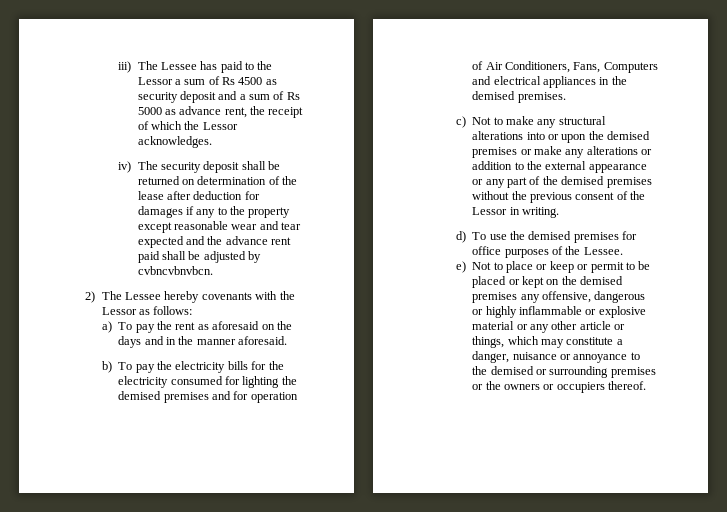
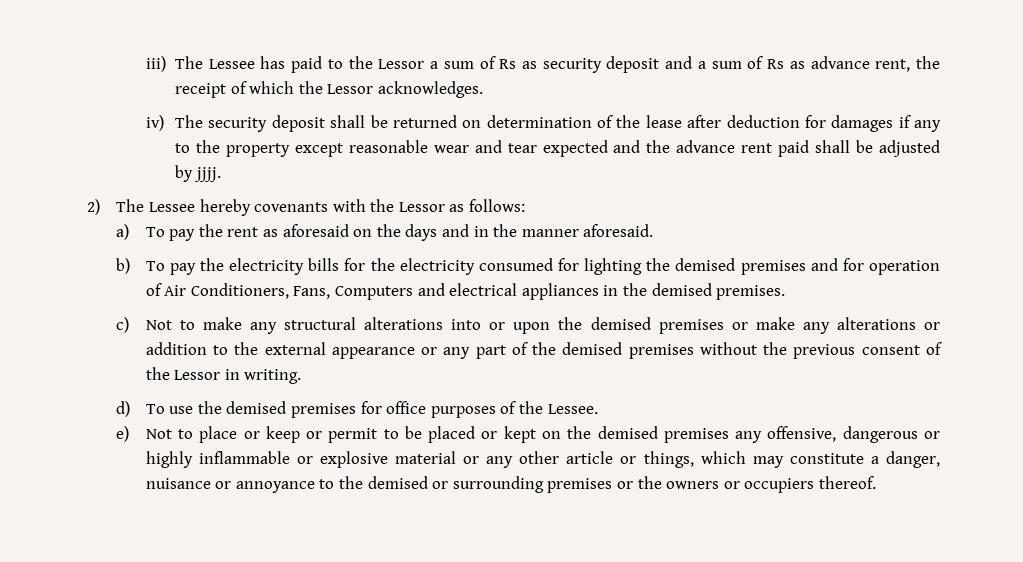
- iii) The Lessee has paid to the Lessor a sum of Rs 4500 as security deposit and a sum of Rs 5000 as advance rent, the receipt of which the Lessor acknowledges.
+ iii) The Lessee has paid to the Lessor a sum of Rs as security deposit and a sum of Rs as advance rent, the receipt of which the Lessor acknowledges.
- iv) The security deposit shall be returned on determination of the lease after deduction for damages if any to the property except reasonable wear and tear expected and the advance rent paid shall be adjusted by cvbncvbnvbcn.
+ iv) The security deposit shall be returned on determination of the lease after deduction for damages if any to the property except reasonable wear and tear expected and the advance rent paid shall be adjusted by jjjj.

